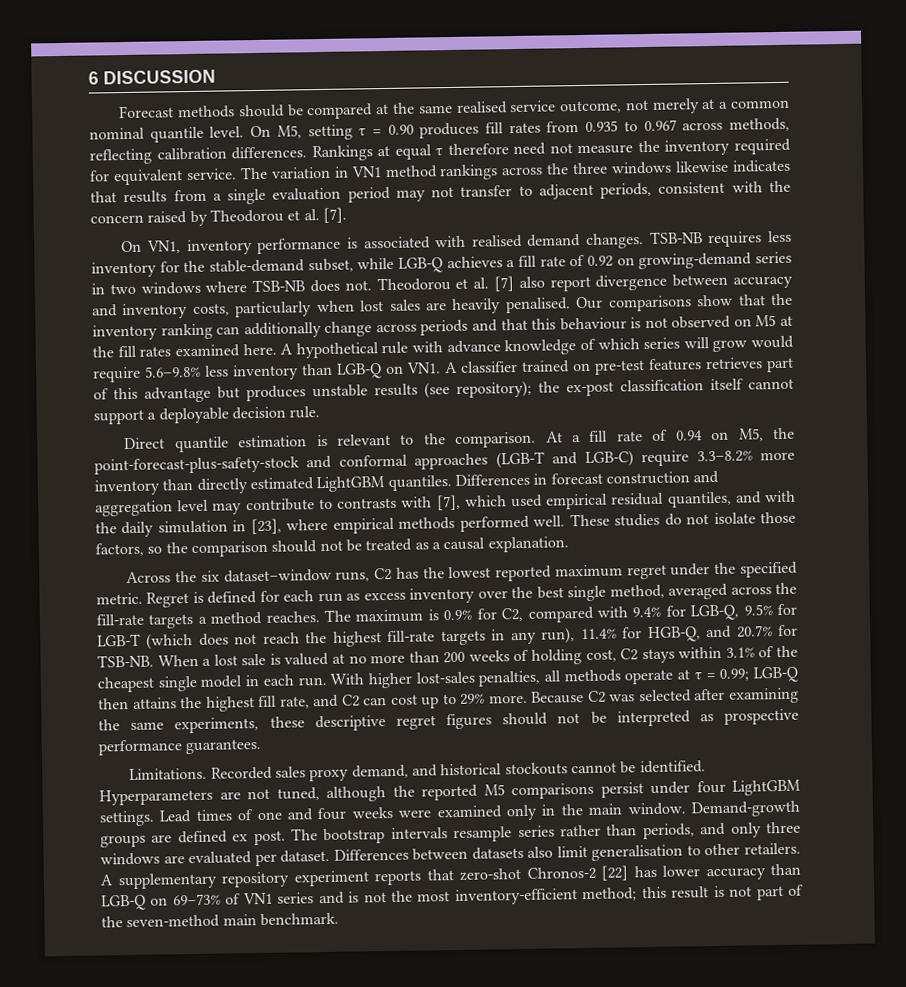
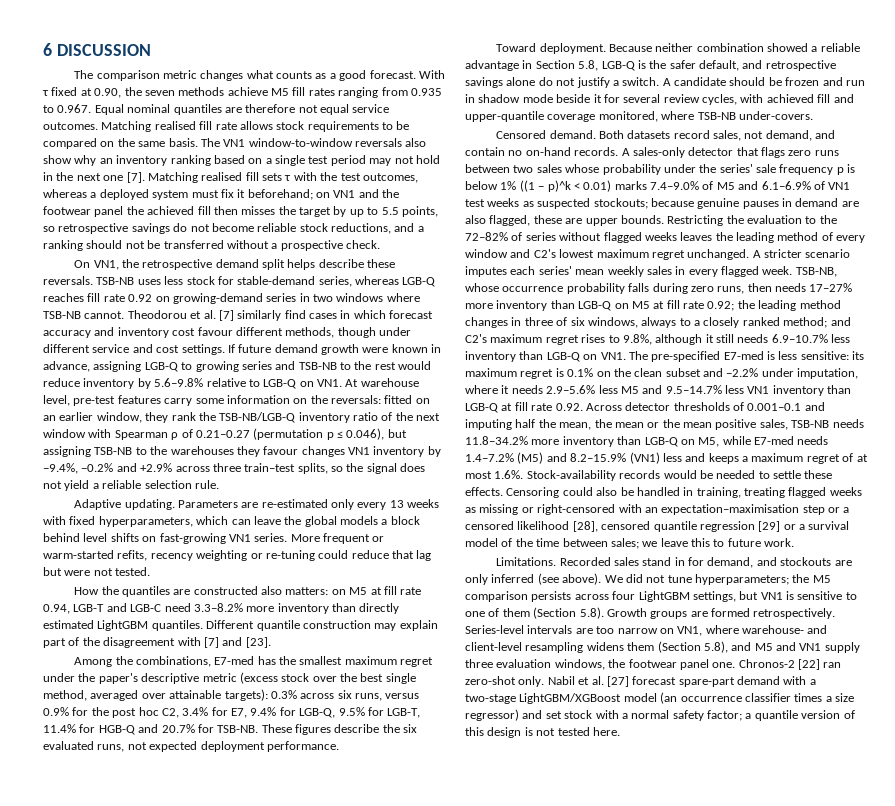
- Forecast methods should be compared at the same realised service outcome, not merely at a common nominal quantile level. On M5, setting τ = 0.90 produces fill rates from 0.935 to 0.967 across methods, reflecting calibration differences. Rankings at equal τ therefore need not measure the inventory required for equivalent service. The variation in VN1 method rankings across the three windows likewise indicates that results from a single evaluation period may not transfer to adjacent periods, consistent with the concern raised by Theodorou et al. [7].
- On VN1, inventory performance is associated with realised demand changes. TSB-NB requires less inventory for the stable-demand subset, while LGB-Q achieves a fill rate of 0.92 on growing-demand series in two windows where TSB-NB does not.
+ The comparison metric changes what counts as a good forecast. With τ fixed at 0.90, the seven methods achieve M5 fill rates ranging from 0.935 to 0.967. Equal nominal quantiles are therefore not equal service outcomes. Matching realised fill rate allows stock requirements to be compared on the same basis. The VN1 window-to-window reversals also show why an inventory ranking based on a single test period may not hold in the next one [7]. Matching realised fill sets τ with the test outcomes, whereas a deployed system must fix it beforehand; on VN1 and the footwear panel the achieved fill then misses the target by up to 5.5 points, so retrospective savings do not become reliable stock reductions, and a ranking should not be transferred without a prospective check.
+ On VN1, the retrospective demand split helps describe these reversals. TSB-NB uses less stock for stable-demand series, whereas LGB-Q reaches fill rate 0.92 on growing-demand series in two windows where TSB-NB cannot.
- Theodorou et al. [7] also report divergence between accuracy and inventory costs, particularly when lost sales are heavily penalised. Our comparisons show that the inventory ranking can additionally change across periods and that this behaviour is not observed on M5 at the fill rates examined here. A hypothetical rule with advance knowledge of which series will grow would require 5.6–9.8% less inventory than LGB-Q on VN1. A classifier trained on pre-test features retrieves part of this advantage but produces unstable results (see repository); the ex-post classification itself cannot support a deployable decision rule.
- Direct quantile estimation is relevant to the comparison. At a fill rate of 0.94 on M5, the point-forecast-plus-safety-stock and conformal approaches (LGB-T and LGB-C) require 3.3–8.2% more inventory than directly estimated LightGBM quantiles.
+ Theodorou et al. [7] similarly find cases in which forecast accuracy and inventory cost favour different methods, though under different service and cost settings. If future demand growth were known in advance, assigning LGB-Q to growing series and TSB-NB to the rest would reduce inventory by 5.6–9.8% relative to LGB-Q on VN1. At warehouse level, pre-test features carry some information on the reversals: fitted on an earlier window, they rank the TSB-NB/LGB-Q inventory ratio of the next window with Spearman ρ of 0.21–0.27 (permutation p ≤ 0.046), but assigning TSB-NB to the warehouses they favour changes VN1 inventory by −9.4%, −0.2% and +2.9% across three train–test splits, so the signal does not yield a reliable selection rule.
+ Adaptive updating. Parameters are re-estimated only every 13 weeks with fixed hyperparameters, which can leave the global models a block behind level shifts on fast-growing VN1 series. More frequent or warm-started refits, recency weighting or re-tuning could reduce that lag but were not tested.
+ How the quantiles are constructed also matters: on M5 at fill rate 0.94, LGB-T and LGB-C need 3.3–8.2% more inventory than directly estimated LightGBM quantiles.
- Differences in forecast construction and aggregation level may contribute to contrasts with [7], which used empirical residual quantiles, and with the daily simulation in [23], where empirical methods performed well. These studies do not isolate those factors, so the comparison should not be treated as a causal explanation.
- Across the six dataset–window runs, C2 has the lowest reported maximum regret under the specified metric. Regret is defined for each run as excess inventory over the best single method, averaged across the fill-rate targets a method reaches. The maximum is 0.9% for C2, compared with 9.4% for LGB-Q, 9.5% for LGB-T (which does not reach the highest fill-rate targets in any run), 11.4% for HGB-Q, and 20.7% for TSB-NB.
+ Different quantile construction may explain part of the disagreement with [7] and [23].
+ Among the combinations, E7-med has the smallest maximum regret under the paper's descriptive metric (excess stock over the best single method, averaged over attainable targets): 0.3% across six runs, versus 0.9% for the post hoc C2, 3.4% for E7, 9.4% for LGB-Q, 9.5% for LGB-T, 11.4% for HGB-Q and 20.7% for TSB-NB.
- When a lost sale is valued at no more than 200 weeks of holding cost, C2 stays within 3.1% of the cheapest single model in each run. With higher lost-sales penalties, all methods operate at τ = 0.99; LGB-Q then attains the highest fill rate, and C2 can cost up to 29% more. Because C2 was selected after examining the same experiments, these descriptive regret figures should not be interpreted as prospective performance guarantees.
- Limitations. Recorded sales proxy demand, and historical stockouts cannot be identified. Hyperparameters are not tuned, although the reported M5 comparisons persist under four LightGBM settings. Lead times of one and four weeks were examined only in the main window. Demand-growth groups are defined ex post. The bootstrap intervals resample series rather than periods, and only three windows are evaluated per dataset. Differences between datasets also limit generalisation to other retailers. A supplementary repository experiment reports that zero-shot Chronos-2 [22] has lower accuracy than LGB-Q on 69–73% of VN1 series and is not the most inventory-efficient method; this result is not part of the seven-method main benchmark.
+ These figures describe the six evaluated runs, not expected deployment performance.
+ Toward deployment. Because neither combination showed a reliable advantage in Section 5.8, LGB-Q is the safer default, and retrospective savings alone do not justify a switch. A candidate should be frozen and run in shadow mode beside it for several review cycles, with achieved fill and upper-quantile coverage monitored, where TSB-NB under-covers.
+ Censored demand. Both datasets record sales, not demand, and contain no on-hand records. A sales-only detector that flags zero runs between two sales whose probability under the series' sale frequency p is below 1% ((1 − p)^k < 0.01) marks 7.4–9.0% of M5 and 6.1–6.9% of VN1 test weeks as suspected stockouts; because genuine pauses in demand are also flagged, these are upper bounds. Restricting the evaluation to the 72–82% of series without flagged weeks leaves the leading method of every window and C2's lowest maximum regret unchanged. A stricter scenario imputes each series' mean weekly sales in every flagged week. TSB-NB, whose occurrence probability falls during zero runs, then needs 17–27% more inventory than LGB-Q on M5 at fill rate 0.92; the leading method changes in three of six windows, always to a closely ranked method; and C2's maximum regret rises to 9.8%, although it still needs 6.9–10.7% less inventory than LGB-Q on VN1. The pre-specified E7-med is less sensitive: its maximum regret is 0.1% on the clean subset and −2.2% under imputation, where it needs 2.9–5.6% less M5 and 9.5–14.7% less VN1 inventory than LGB-Q at fill rate 0.92. Across detector thresholds of 0.001–0.1 and imputing half the mean, the mean or the mean positive sales, TSB-NB needs 11.8–34.2% more inventory than LGB-Q on M5, while E7-med needs 1.4–7.2% (M5) and 8.2–15.9% (VN1) less and keeps a maximum regret of at most 1.6%. Stock-availability records would be needed to settle these effects. Censoring could also be handled in training, treating flagged weeks as missing or right-censored with an expectation–maximisation step or a censored likelihood [28], censored quantile regression [29] or a survival model of the time between sales; we leave this to future work.
+ Limitations. Recorded sales stand in for demand, and stockouts are only inferred (see above). We did not tune hyperparameters; the M5 comparison persists across four LightGBM settings, but VN1 is sensitive to one of them (Section 5.8). Growth groups are formed retrospectively. Series-level intervals are too narrow on VN1, where warehouse- and client-level resampling widens them (Section 5.8), and M5 and VN1 supply three evaluation windows, the footwear panel one. Chronos-2 [22] ran zero-shot only. Nabil et al. [27] forecast spare-part demand with a two-stage LightGBM/XGBoost model (an occurrence classifier times a size regressor) and set stock with a normal safety factor; a quantile version of this design is not tested here.

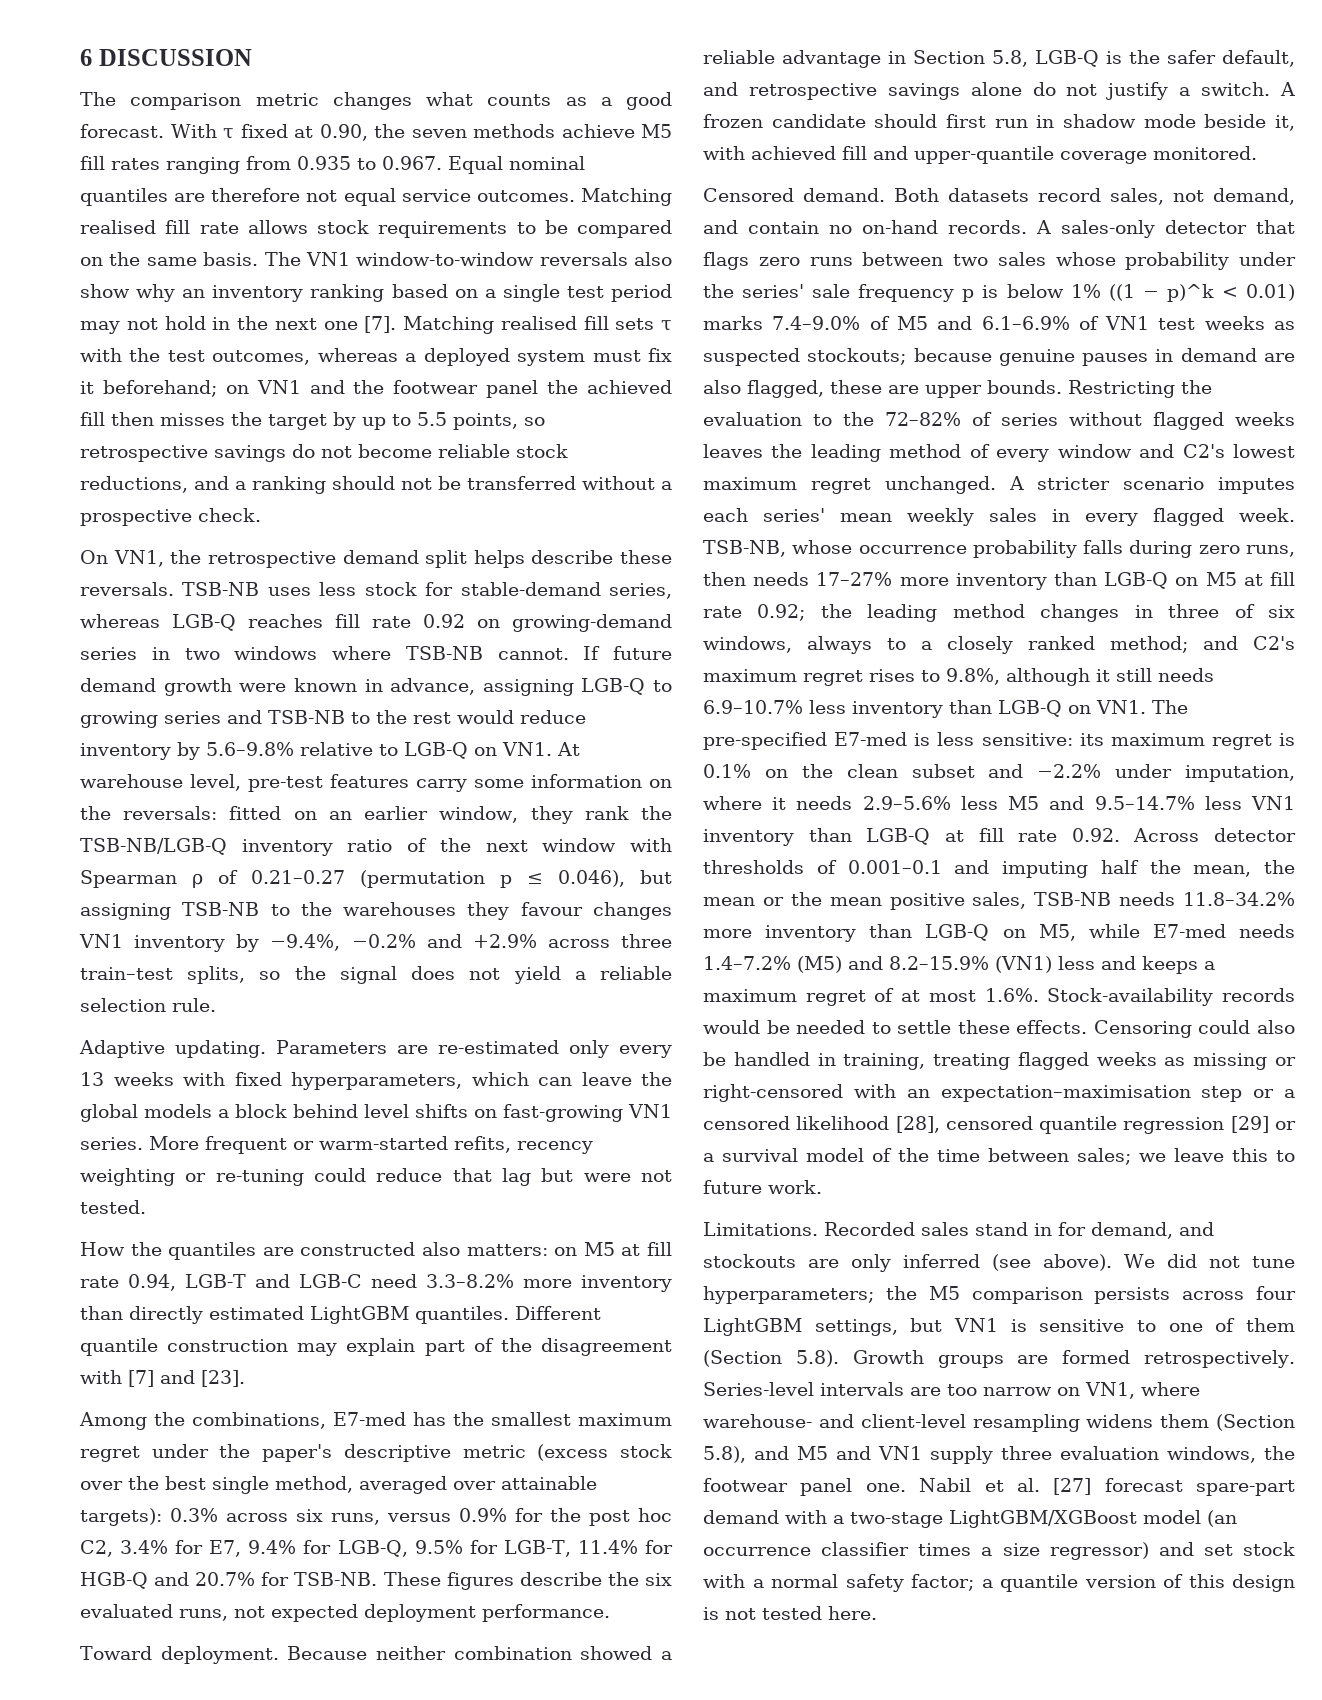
- Theodorou et al. [7] similarly find cases in which forecast accuracy and inventory cost favour different methods, though under different service and cost settings.
- A candidate should be frozen and run in shadow mode beside it for several review cycles, with achieved fill and upper-quantile coverage monitored, where TSB-NB under-covers.
+ A frozen candidate should first run in shadow mode beside it, with achieved fill and upper-quantile coverage monitored.
- Chronos-2 [22] ran zero-shot only.

